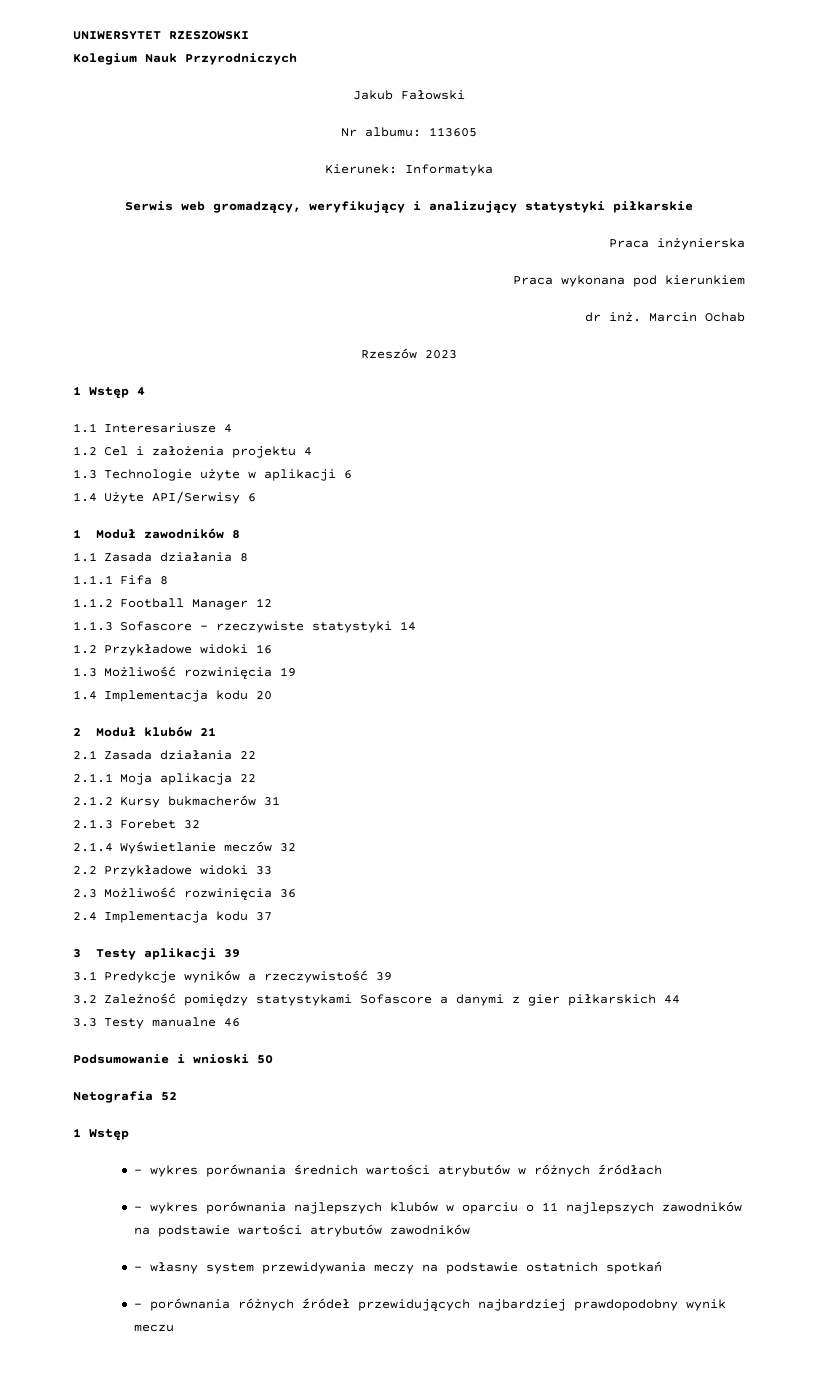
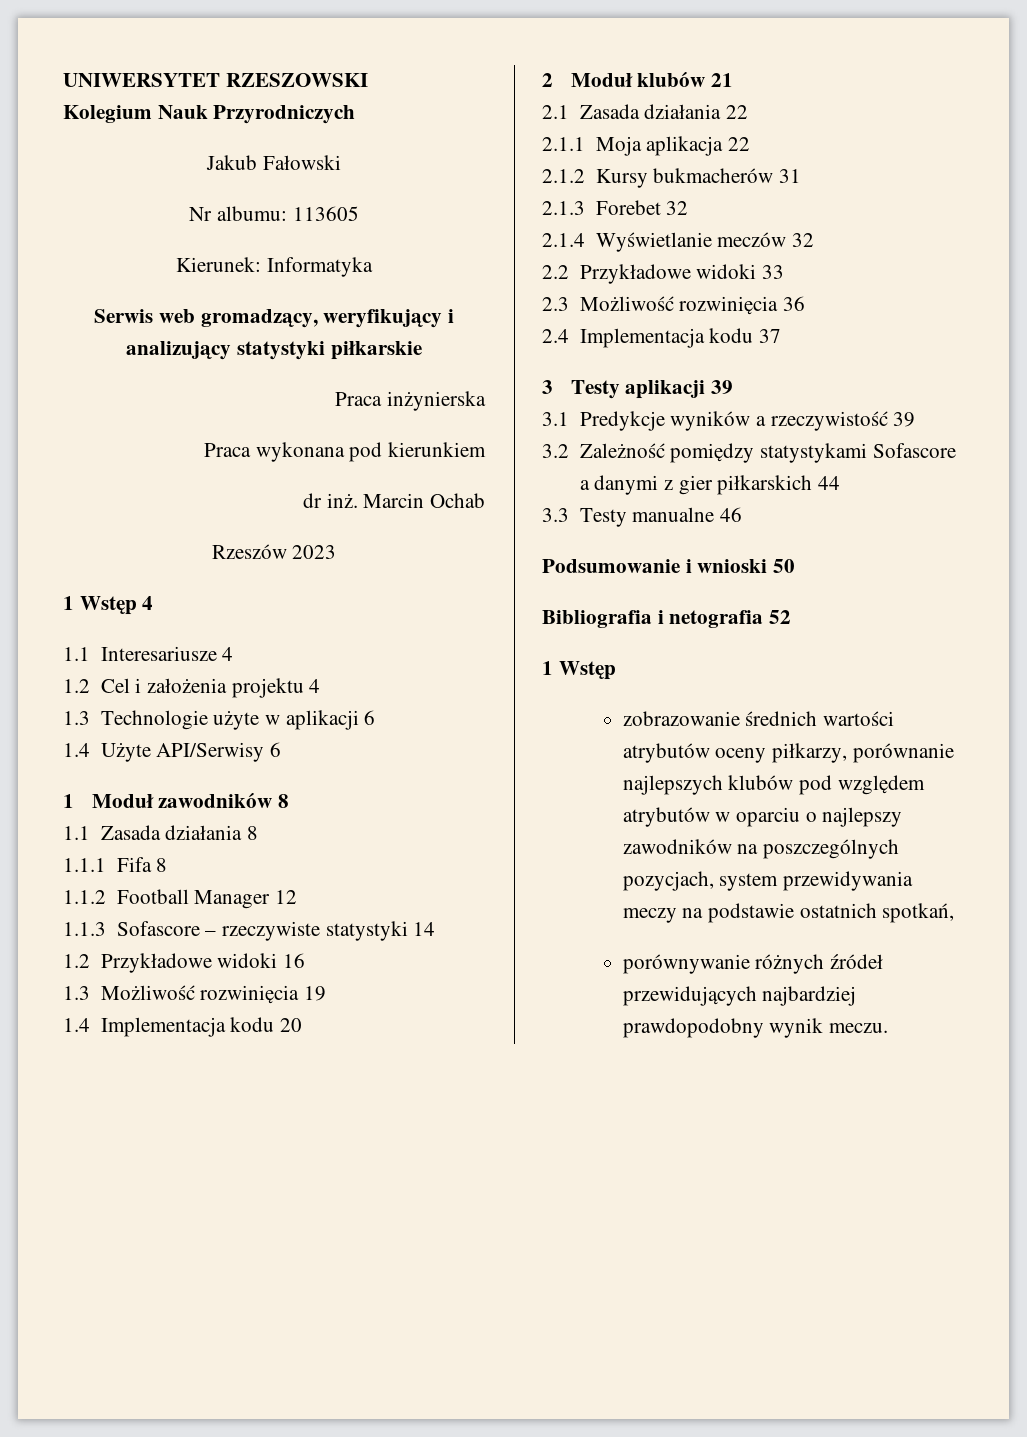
- Netografia 52
+ Bibliografia i netografia 52
- - wykres porównania średnich wartości atrybutów w różnych źródłach
- - wykres porównania najlepszych klubów w oparciu o 11 najlepszych zawodników na podstawie wartości atrybutów zawodników
- - własny system przewidywania meczy na podstawie ostatnich spotkań
- - porównania różnych źródeł przewidujących najbardziej prawdopodobny wynik meczu
+ zobrazowanie średnich wartości atrybutów oceny piłkarzy, porównanie najlepszych klubów pod względem atrybutów w oparciu o najlepszy zawodników na poszczególnych pozycjach, system przewidywania meczy na podstawie ostatnich spotkań,
+ porównywanie różnych źródeł przewidujących najbardziej prawdopodobny wynik meczu.

